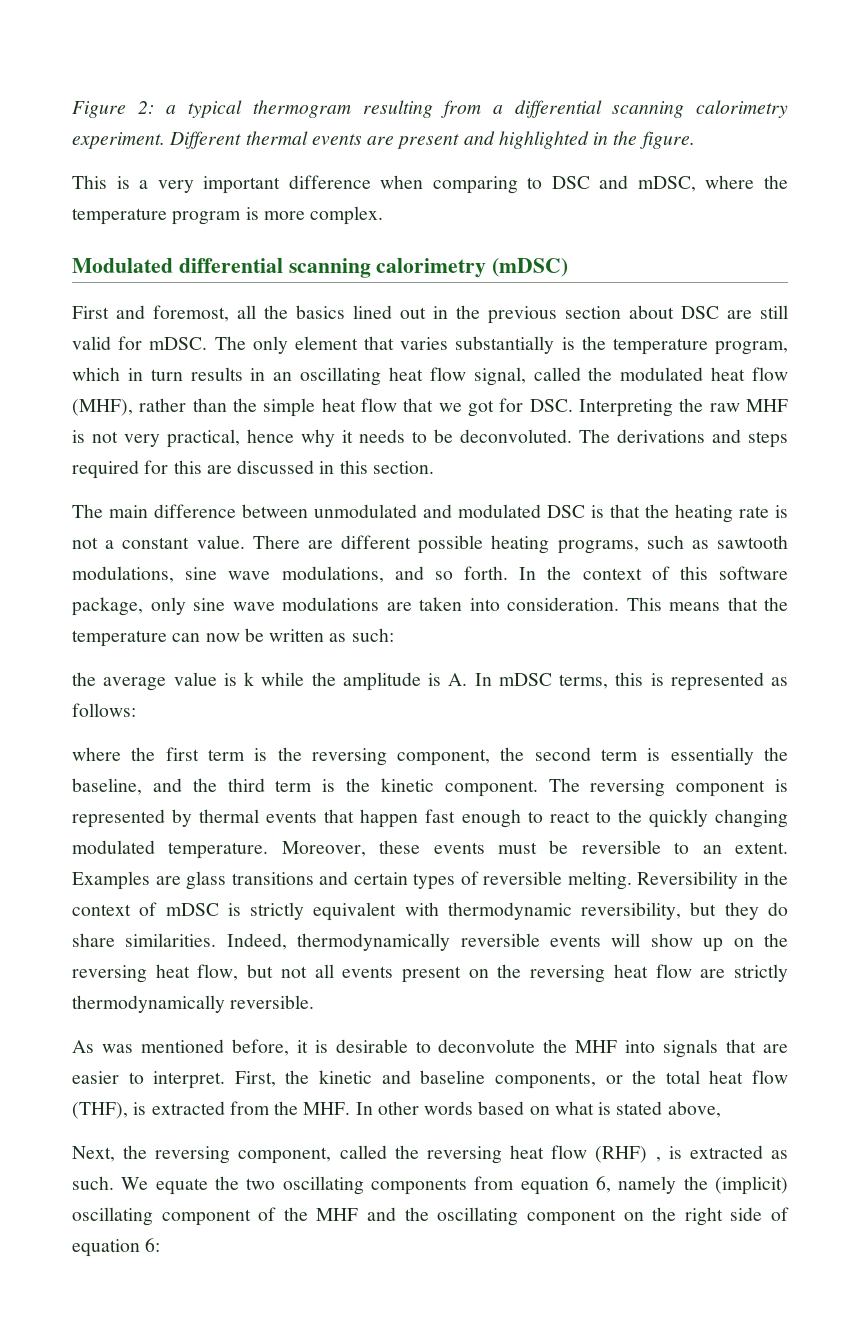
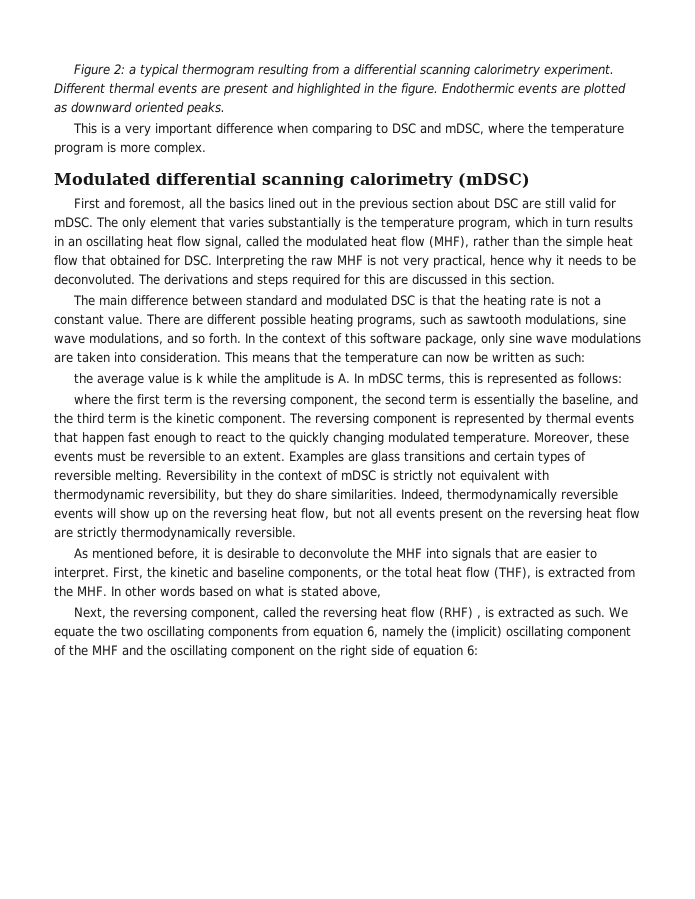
+ Endothermic events are plotted as downward oriented peaks.
- The only element that varies substantially is the temperature program, which in turn results in an oscillating heat flow signal, called the modulated heat flow (MHF), rather than the simple heat flow that we got for DSC. Interpreting the raw MHF is not very practical, hence why it needs to be deconvoluted.
+ The only element that varies substantially is the temperature program, which in turn results in an oscillating heat flow signal, called the modulated heat flow (MHF), rather than the simple heat flow that obtained for DSC. Interpreting the raw MHF is not very practical, hence why it needs to be deconvoluted.
- The main difference between unmodulated and modulated DSC is that the heating rate is not a constant value.
+ The main difference between standard and modulated DSC is that the heating rate is not a constant value.
- Reversibility in the context of mDSC is strictly equivalent with thermodynamic reversibility, but they do share similarities.
+ Reversibility in the context of mDSC is strictly not equivalent with thermodynamic reversibility, but they do share similarities.
- As was mentioned before, it is desirable to deconvolute the MHF into signals that are easier to interpret.
+ As mentioned before, it is desirable to deconvolute the MHF into signals that are easier to interpret.

